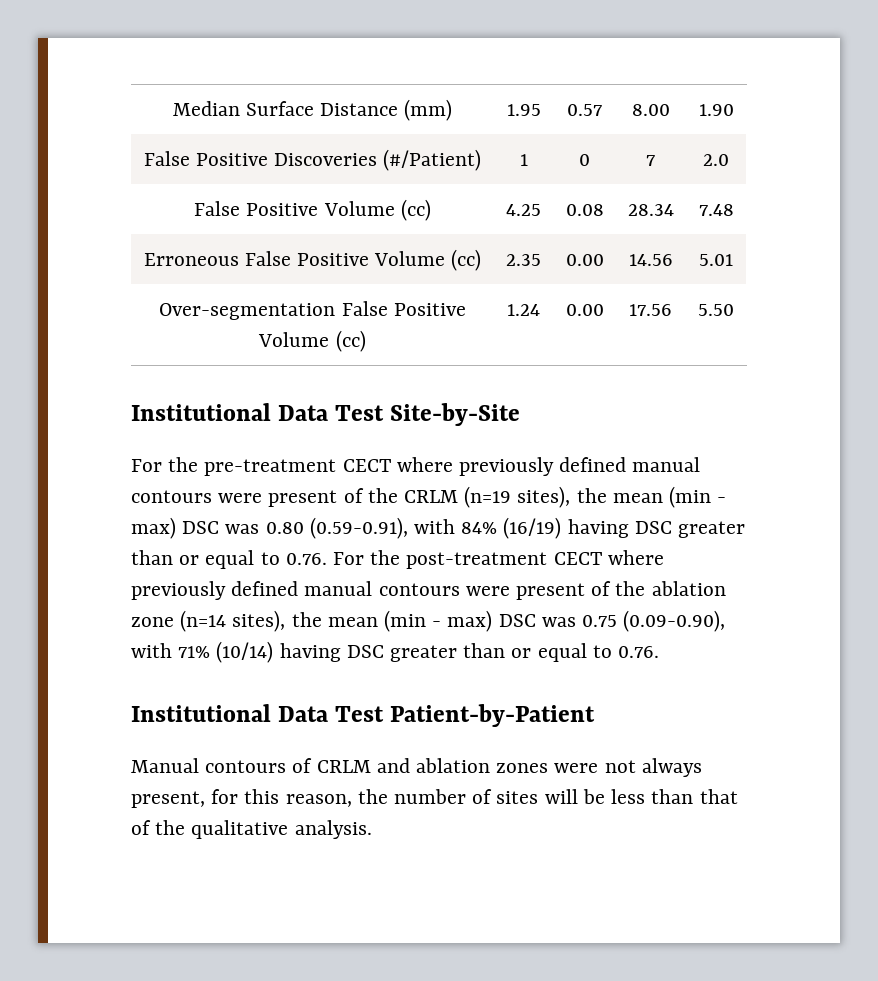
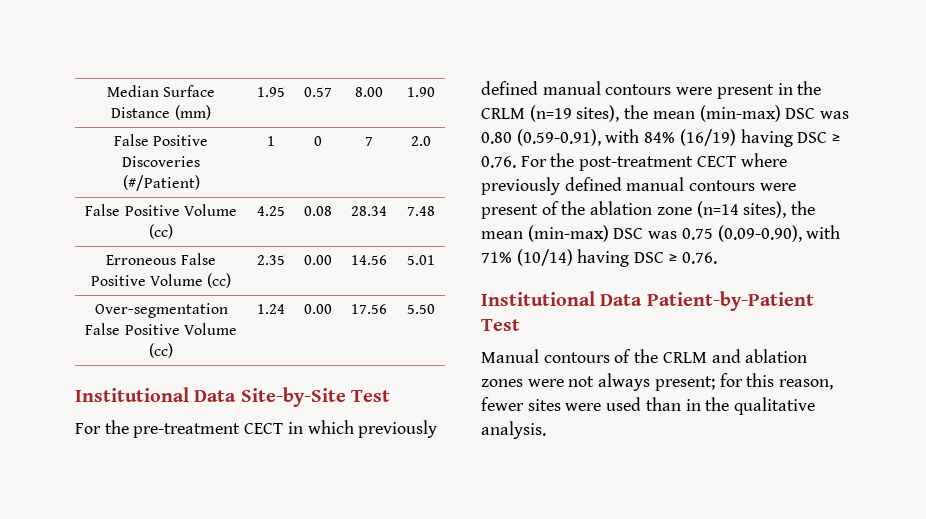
- Institutional Data Test Site-by-Site
+ Institutional Data Site-by-Site Test
- For the pre-treatment CECT where previously defined manual contours were present of the CRLM (n=19 sites), the mean (min - max) DSC was 0.80 (0.59-0.91), with 84% (16/19) having DSC greater than or equal to 0.76. For the post-treatment CECT where previously defined manual contours were present of the ablation zone (n=14 sites), the mean (min - max) DSC was 0.75 (0.09-0.90), with 71% (10/14) having DSC greater than or equal to 0.76.
+ For the pre-treatment CECT in which previously defined manual contours were present in the CRLM (n=19 sites), the mean (min-max) DSC was 0.80 (0.59-0.91), with 84% (16/19) having DSC ≥ 0.76. For the post-treatment CECT where previously defined manual contours were present of the ablation zone (n=14 sites), the mean (min-max) DSC was 0.75 (0.09-0.90), with 71% (10/14) having DSC ≥ 0.76.
- Institutional Data Test Patient-by-Patient
+ Institutional Data Patient-by-Patient Test
- Manual contours of CRLM and ablation zones were not always present, for this reason, the number of sites will be less than that of the qualitative analysis.
+ Manual contours of the CRLM and ablation zones were not always present; for this reason, fewer sites were used than in the qualitative analysis.

